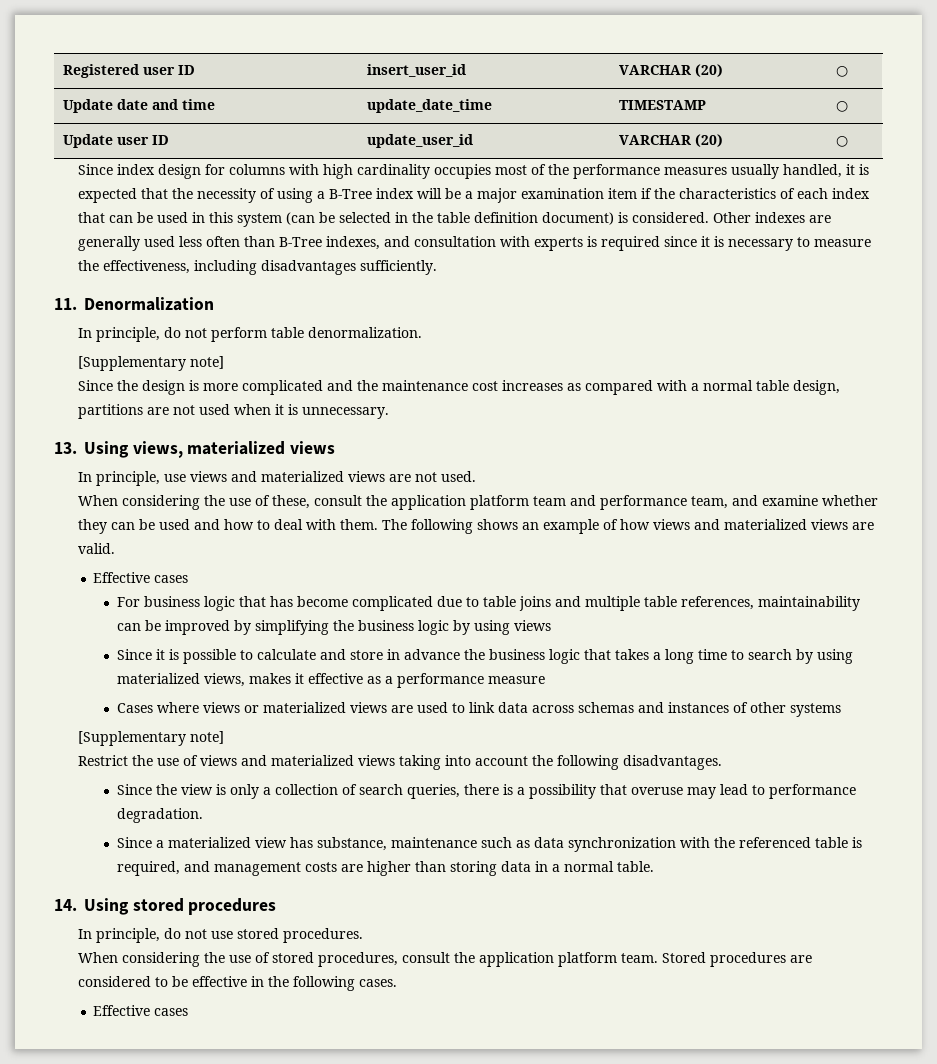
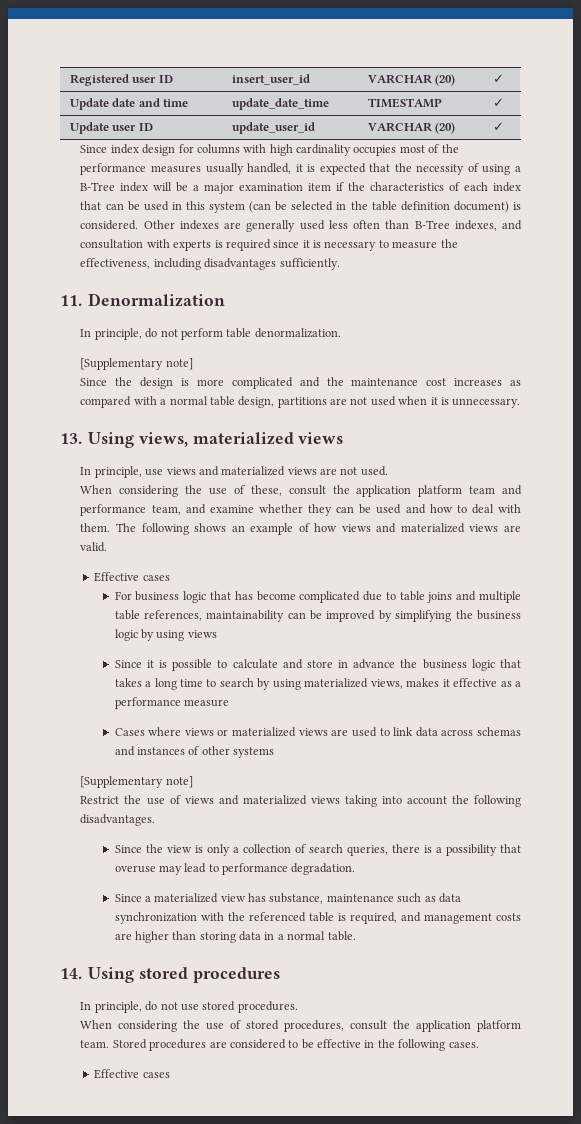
- Registered user ID | insert_user_id | VARCHAR (20) | ○
+ Registered user ID | insert_user_id | VARCHAR (20) | ✓
- Update date and time | update_date_time | TIMESTAMP | ○
+ Update date and time | update_date_time | TIMESTAMP | ✓
- Update user ID | update_user_id | VARCHAR (20) | ○
+ Update user ID | update_user_id | VARCHAR (20) | ✓

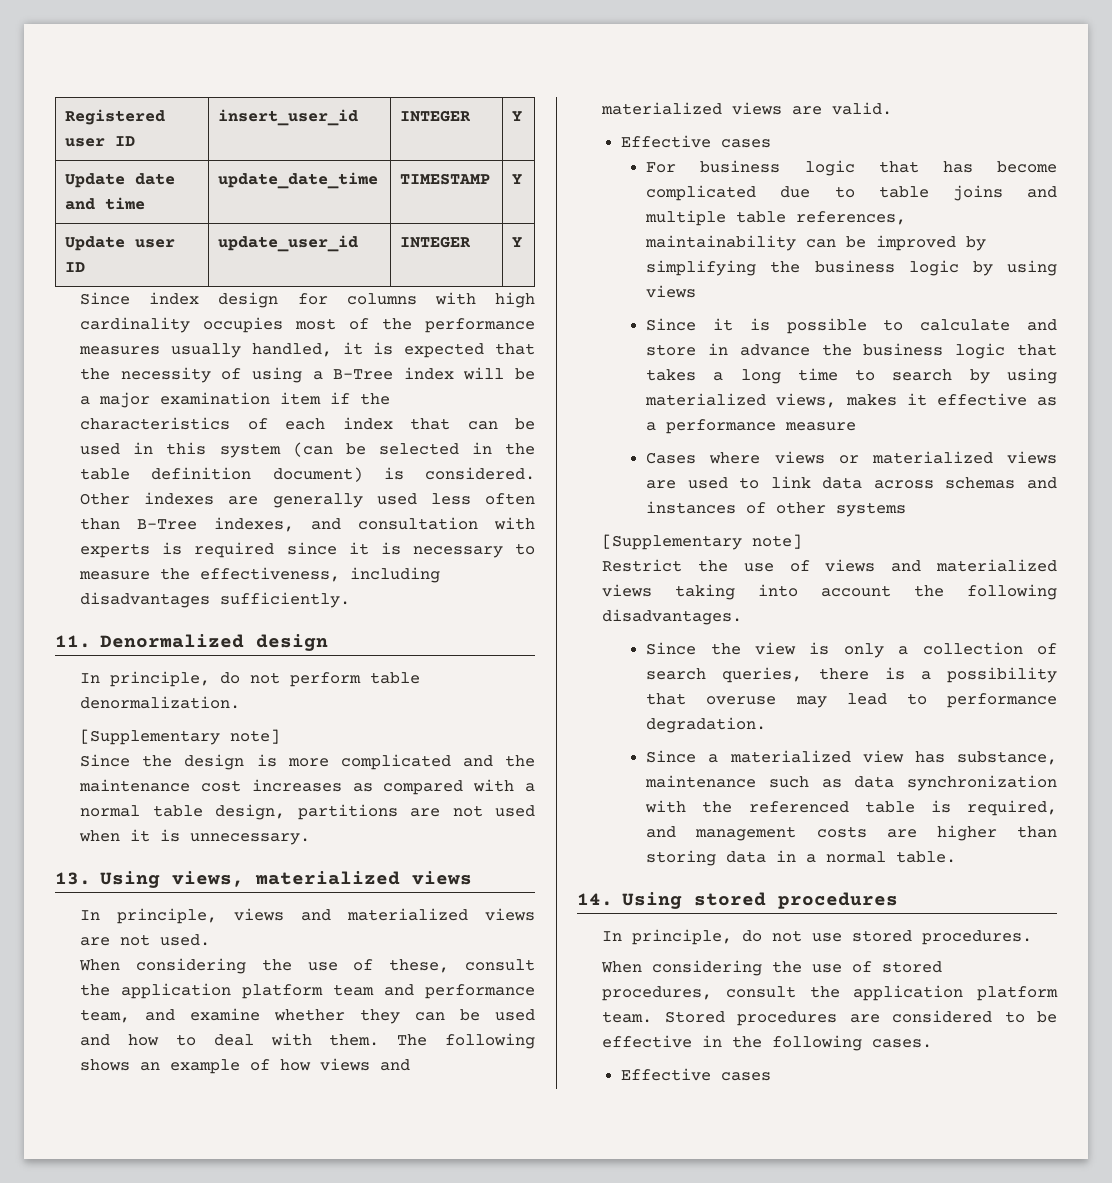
- Registered user ID | insert_user_id | VARCHAR (20) | ✓
+ Registered user ID | insert_user_id | INTEGER | Y
- Update date and time | update_date_time | TIMESTAMP | ✓
+ Update date and time | update_date_time | TIMESTAMP | Y
- Update user ID | update_user_id | VARCHAR (20) | ✓
+ Update user ID | update_user_id | INTEGER | Y
- 11. Denormalization
+ 11. Denormalized design
- In principle, use views and materialized views are not used.
+ In principle, views and materialized views are not used.

